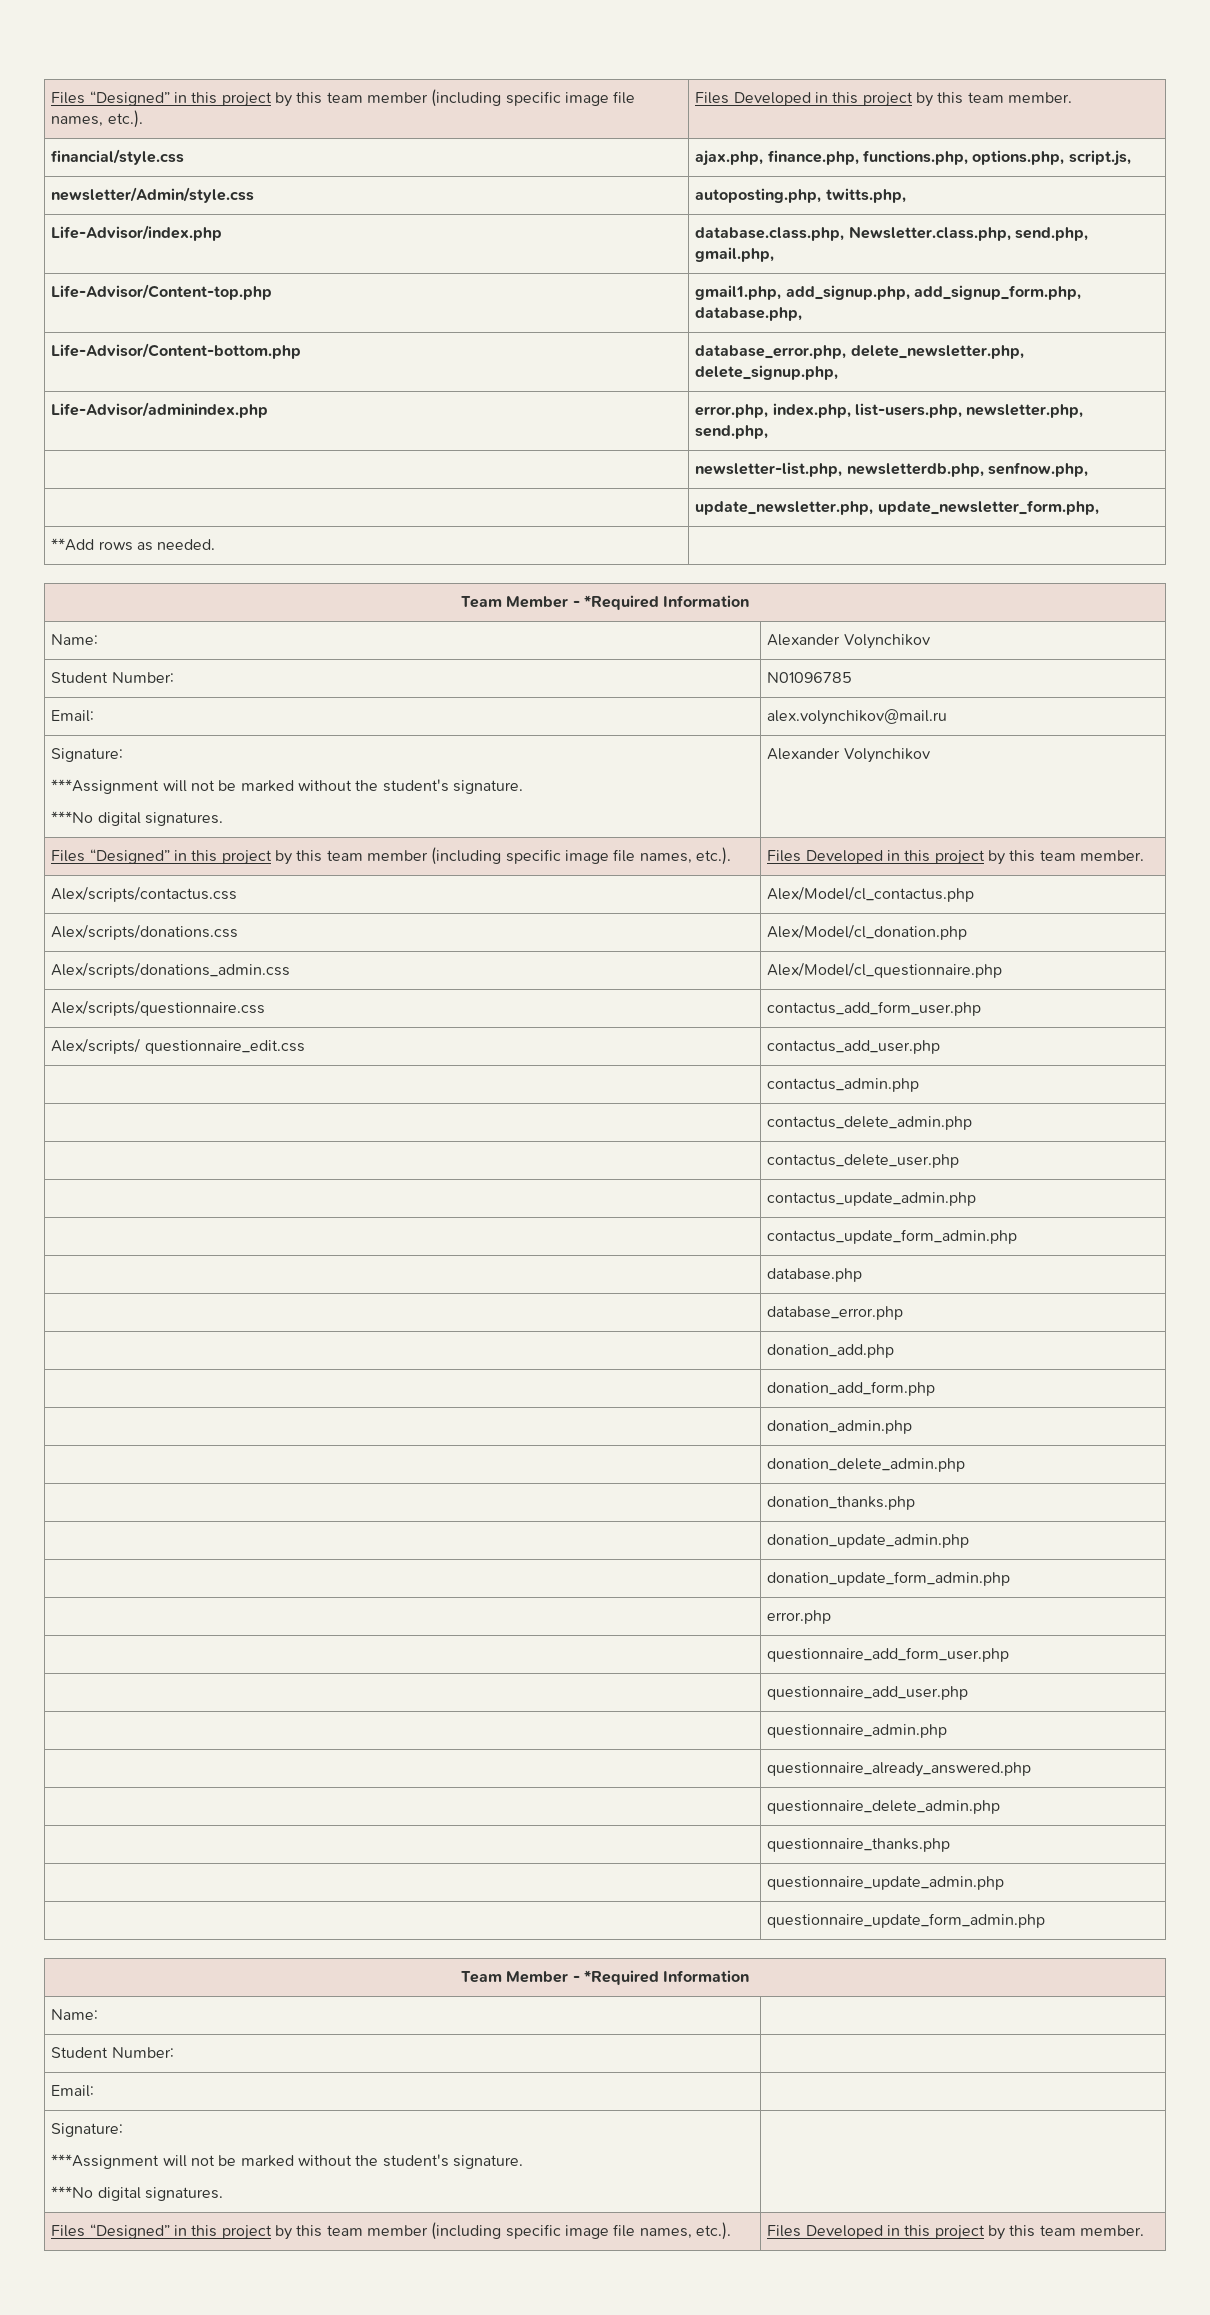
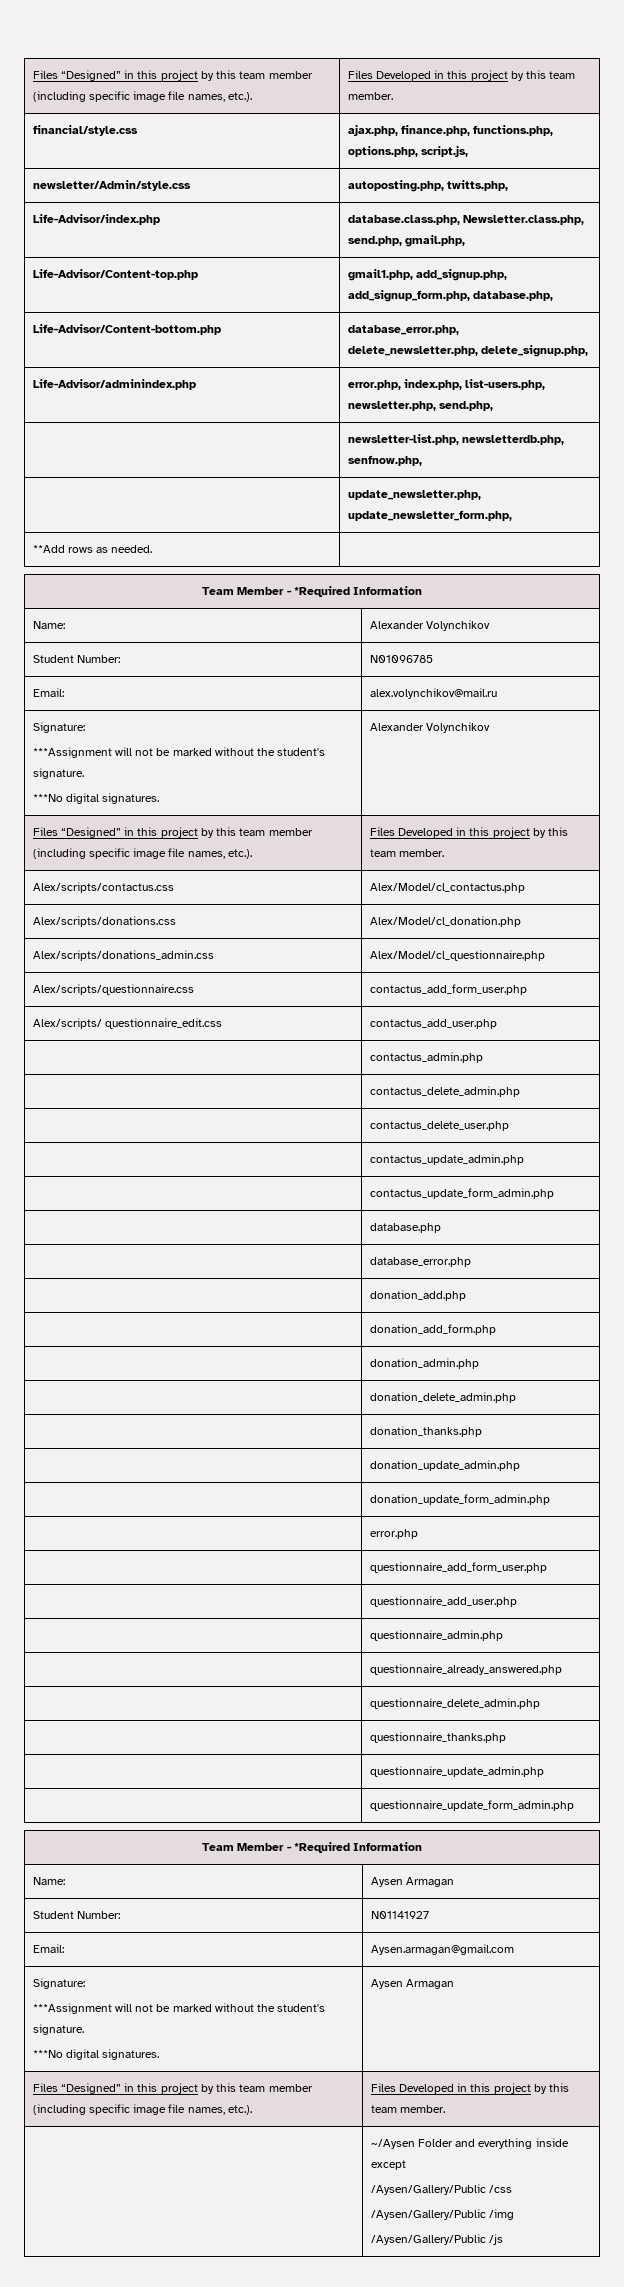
  | questionnaire_update_form_admin.php
  Team Member - *Required Information
- Name: |
- Student Number: |
- Email: |
+ Name: | Aysen Armagan
+ Student Number: | N01141927
+ Email: | Aysen.armagan@gmail.com
  Signature:
  ***Assignment will not be marked without the student's signature.
- ***No digital signatures. |
+ ***No digital signatures. | Aysen Armagan
+ | ~/Aysen Folder and everything inside except
+ /Aysen/Gallery/Public /css
+ /Aysen/Gallery/Public /img
+ /Aysen/Gallery/Public /js

